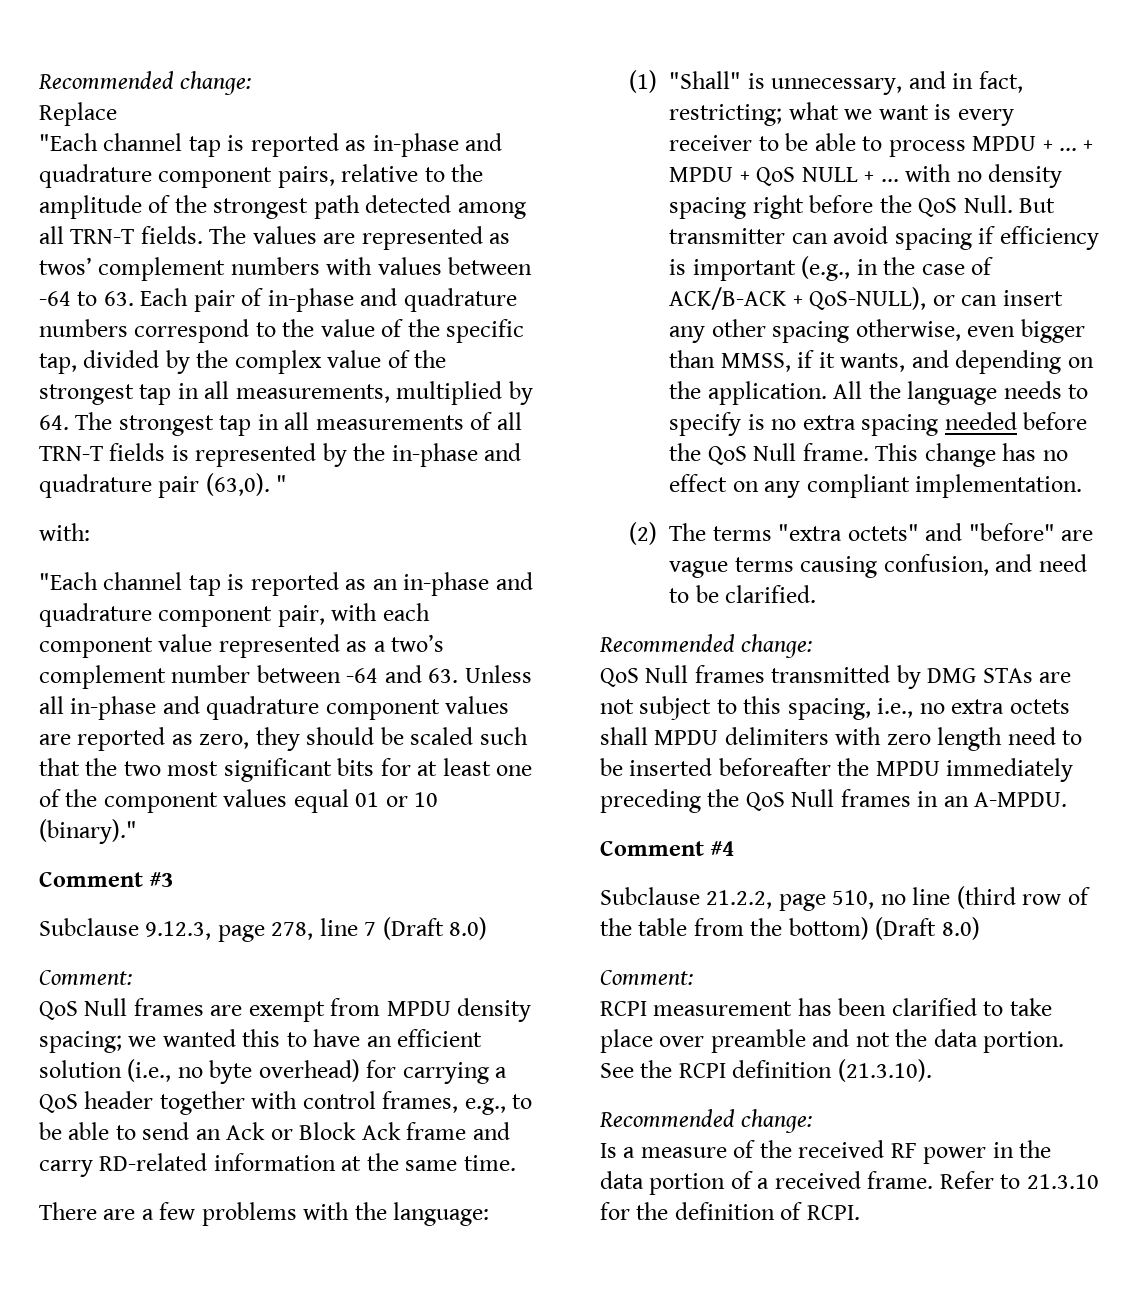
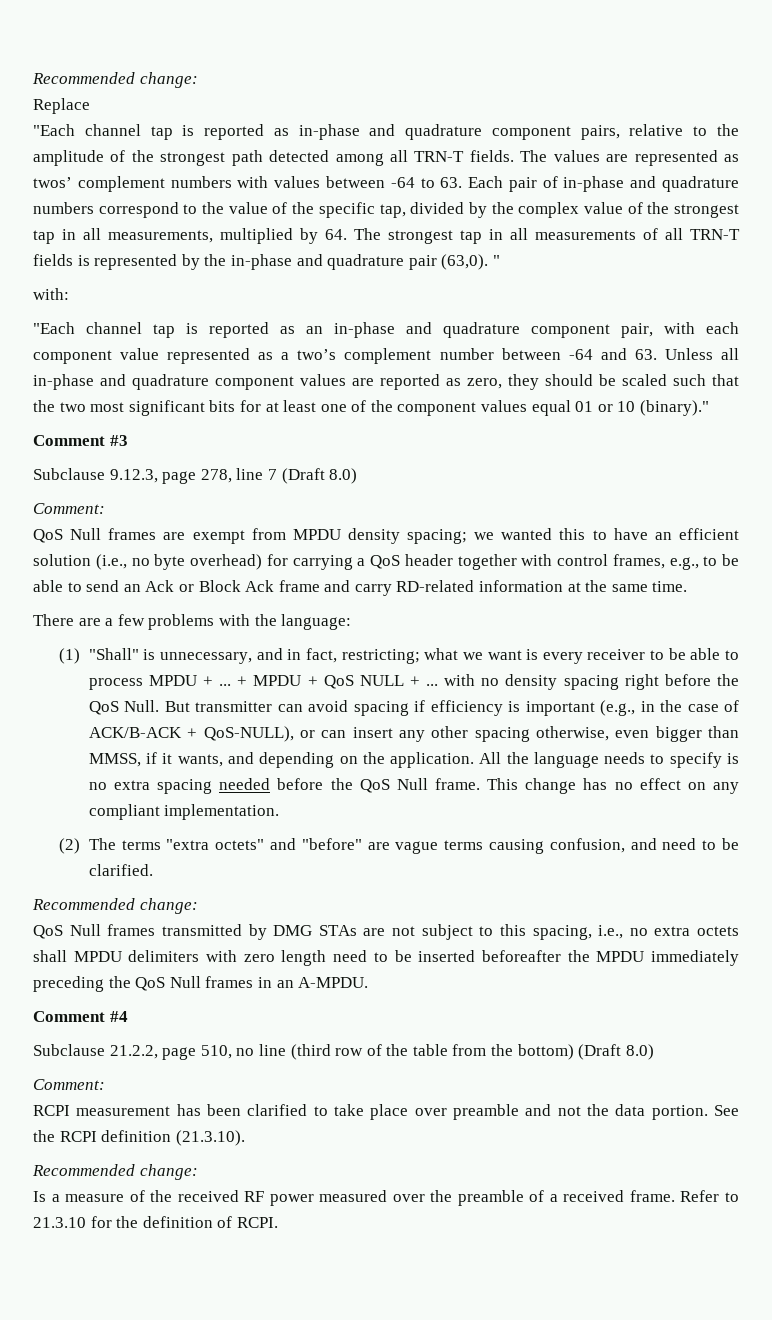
- Is a measure of the received RF power in the data portion of a received frame.
+ Is a measure of the received RF power measured over the preamble of a received frame.

